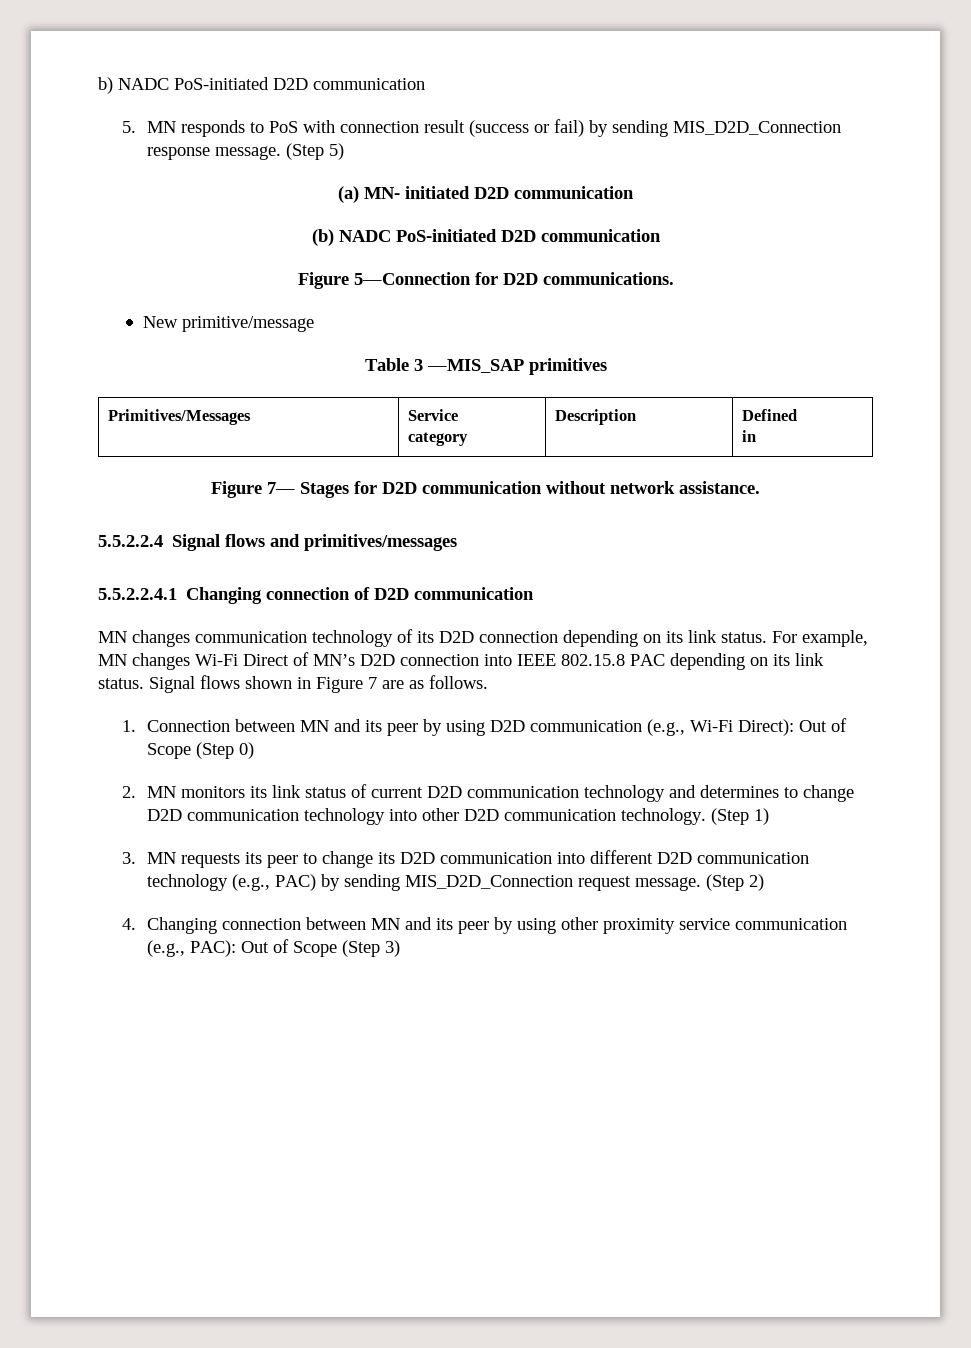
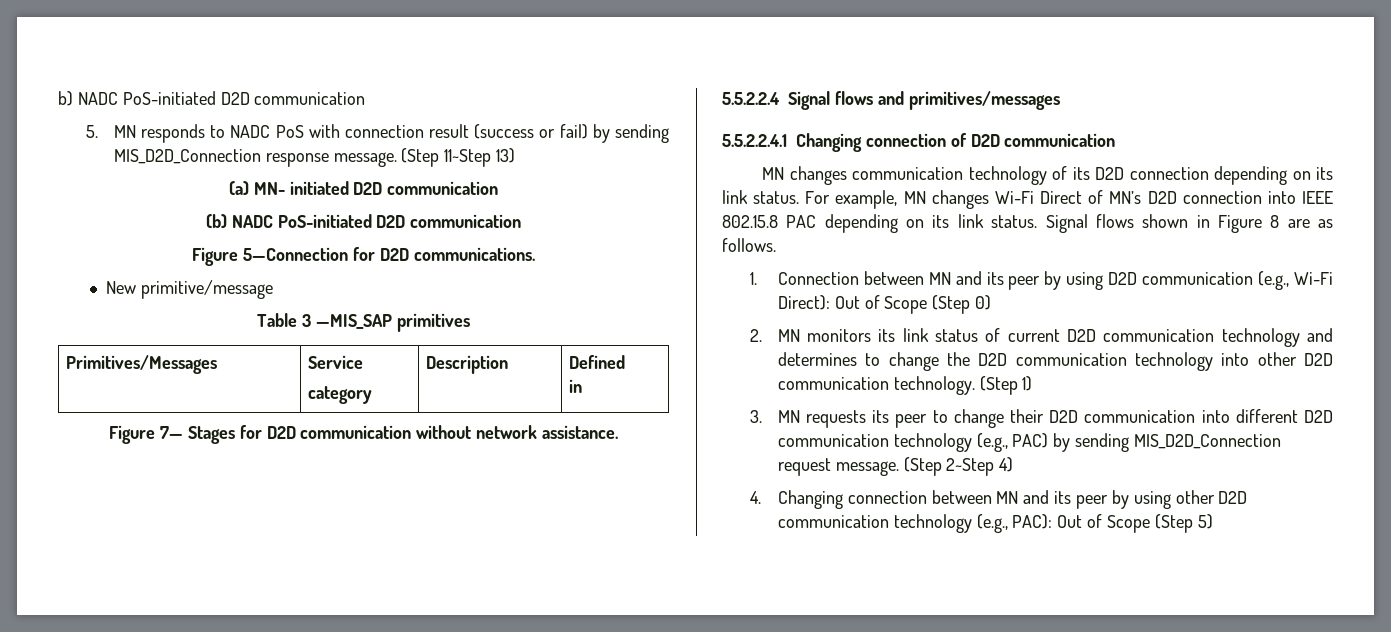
- 5. MN responds to PoS with connection result (success or fail) by sending MIS_D2D_Connection response message.
+ 5. MN responds to NADC PoS with connection result (success or fail) by sending MIS_D2D_Connection response message.
- (Step 5)
+ (Step 11~Step 13)
- Signal flows shown in Figure 7 are as follows.
+ Signal flows shown in Figure 8 are as follows.
- 2. MN monitors its link status of current D2D communication technology and determines to change D2D communication technology into other D2D communication technology.
+ 2. MN monitors its link status of current D2D communication technology and determines to change the D2D communication technology into other D2D communication technology.
- 3. MN requests its peer to change its D2D communication into different D2D communication technology (e.g., PAC) by sending MIS_D2D_Connection request message.
+ 3. MN requests its peer to change their D2D communication into different D2D communication technology (e.g., PAC) by sending MIS_D2D_Connection request message.
- (Step 2)
+ (Step 2~Step 4)
- 4. Changing connection between MN and its peer by using other proximity service communication (e.g., PAC): Out of Scope (Step 3)
+ 4. Changing connection between MN and its peer by using other D2D communication technology (e.g., PAC): Out of Scope (Step 5)

